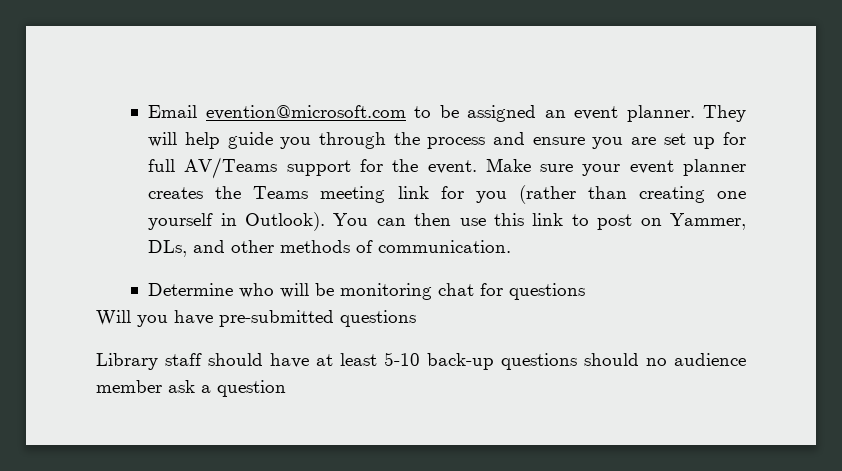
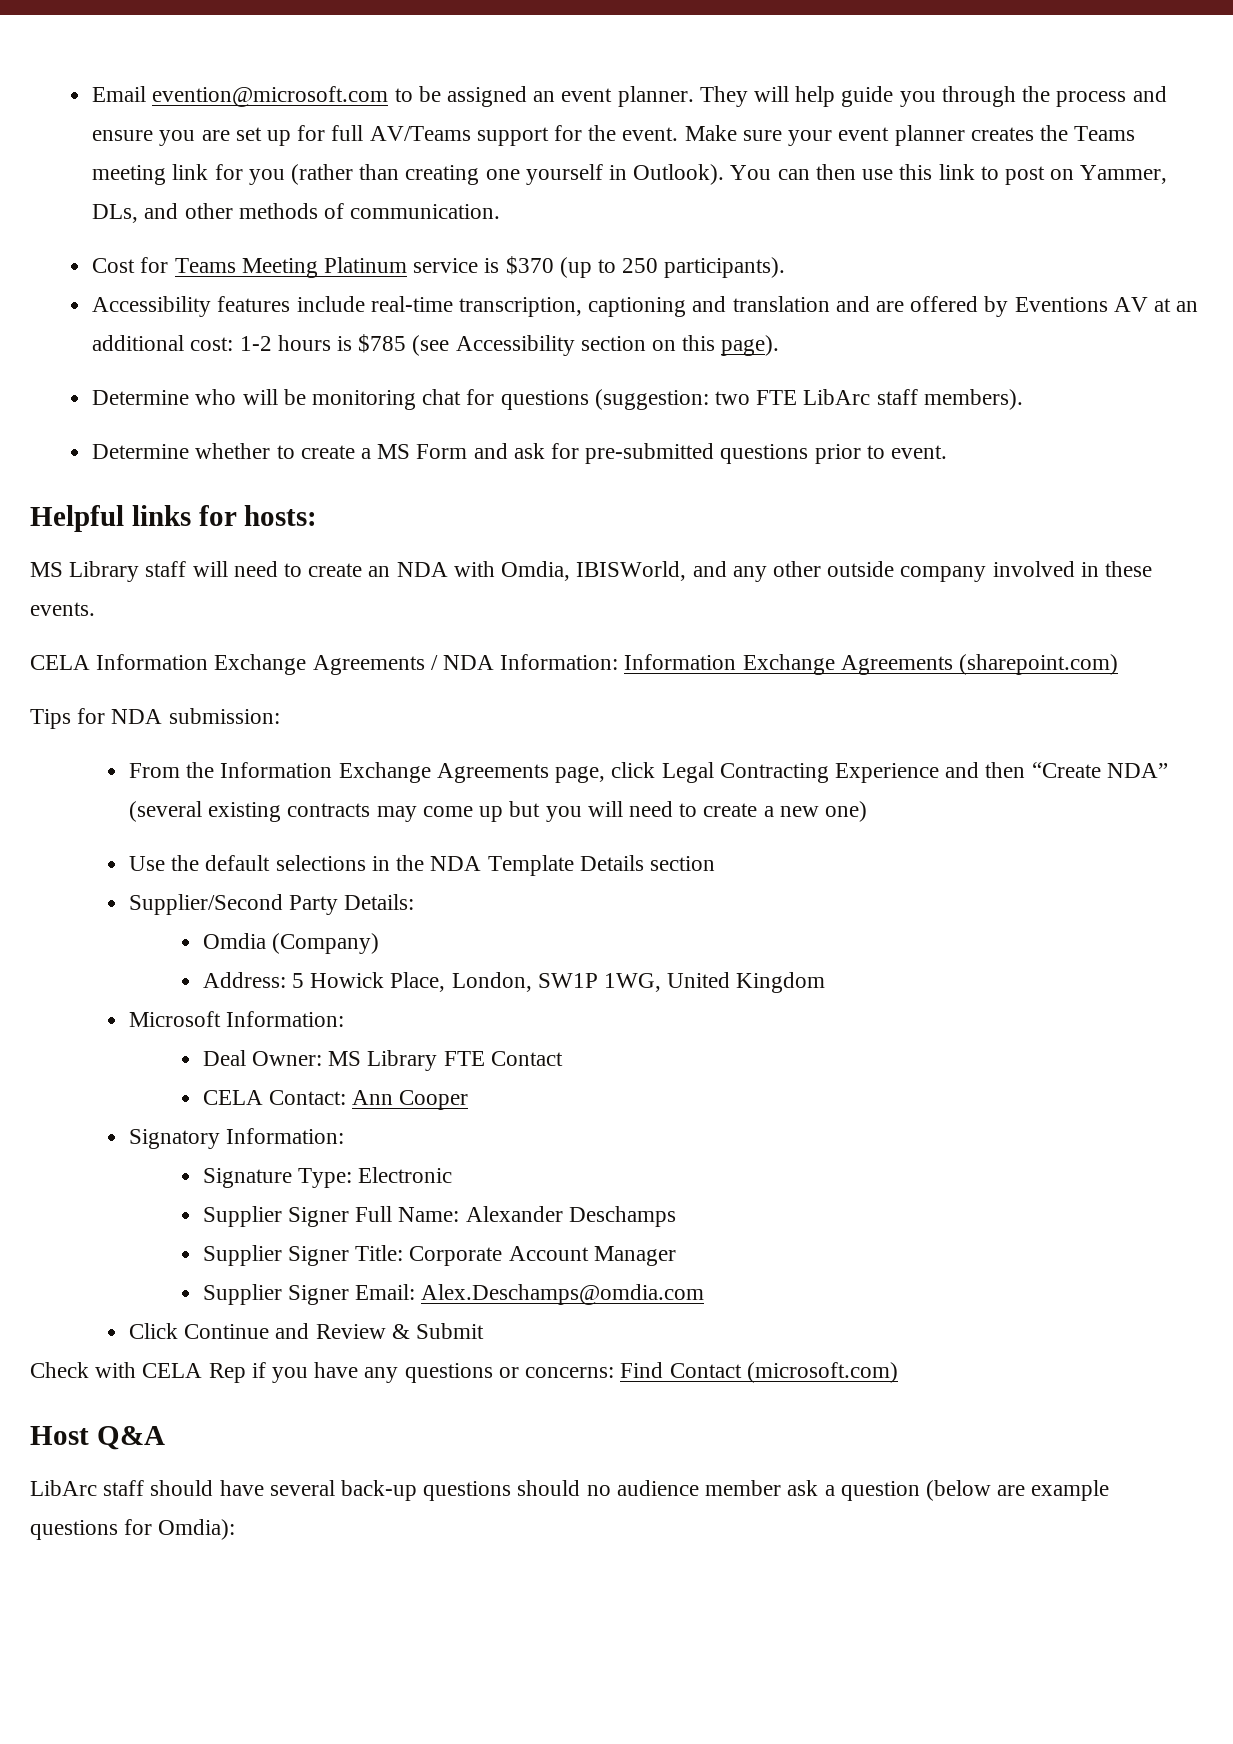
+ Cost for Teams Meeting Platinum service is $370 (up to 250 participants).
+ Accessibility features include real-time transcription, captioning and translation and are offered by Eventions AV at an additional cost: 1-2 hours is $785 (see Accessibility section on this page).
- Determine who will be monitoring chat for questions
- Will you have pre-submitted questions
- Library staff should have at least 5-10 back-up questions should no audience member ask a question
+ Determine who will be monitoring chat for questions (suggestion: two FTE LibArc staff members).
+ Determine whether to create a MS Form and ask for pre-submitted questions prior to event.
+ Helpful links for hosts:
+ MS Library staff will need to create an NDA with Omdia, IBISWorld, and any other outside company involved in these events.
+ CELA Information Exchange Agreements / NDA Information: Information Exchange Agreements (sharepoint.com)
+ Tips for NDA submission:
+ From the Information Exchange Agreements page, click Legal Contracting Experience and then “Create NDA” (several existing contracts may come up but you will need to create a new one)
+ Use the default selections in the NDA Template Details section
+ Supplier/Second Party Details:
+ Omdia (Company)
+ Address: 5 Howick Place, London, SW1P 1WG, United Kingdom
+ Microsoft Information:
+ Deal Owner: MS Library FTE Contact
+ CELA Contact: Ann Cooper
+ Signatory Information:
+ Signature Type: Electronic
+ Supplier Signer Full Name: Alexander Deschamps
+ Supplier Signer Title: Corporate Account Manager
+ Supplier Signer Email: Alex.Deschamps@omdia.com
+ Click Continue and Review & Submit
+ Check with CELA Rep if you have any questions or concerns: Find Contact (microsoft.com)
+ Host Q&A
+ LibArc staff should have several back-up questions should no audience member ask a question (below are example questions for Omdia):

